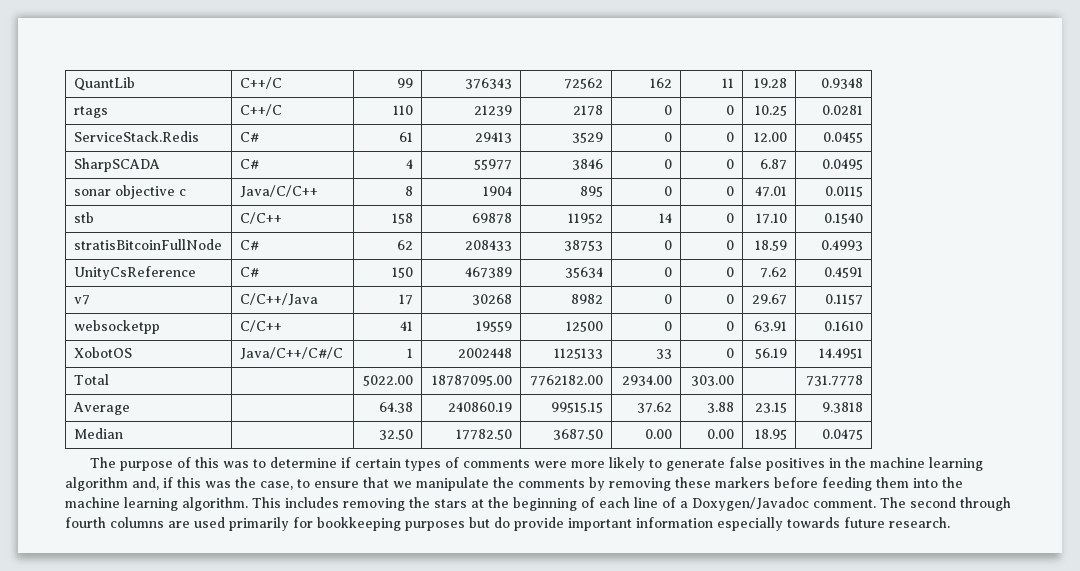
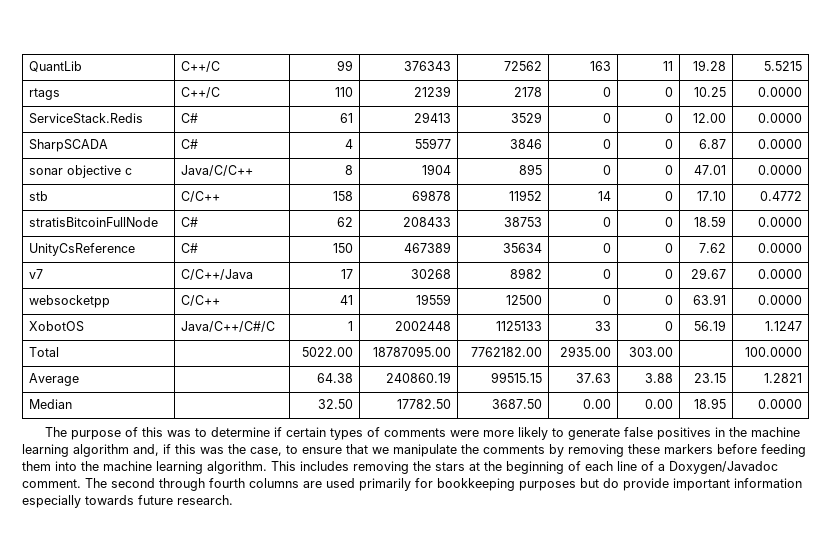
- QuantLib | C++/C | 99 | 376343 | 72562 | 162 | 11 | 19.28 | 0.9348
+ QuantLib | C++/C | 99 | 376343 | 72562 | 163 | 11 | 19.28 | 5.5215
- rtags | C++/C | 110 | 21239 | 2178 | 0 | 0 | 10.25 | 0.0281
+ rtags | C++/C | 110 | 21239 | 2178 | 0 | 0 | 10.25 | 0.0000
- ServiceStack.Redis | C# | 61 | 29413 | 3529 | 0 | 0 | 12.00 | 0.0455
+ ServiceStack.Redis | C# | 61 | 29413 | 3529 | 0 | 0 | 12.00 | 0.0000
- SharpSCADA | C# | 4 | 55977 | 3846 | 0 | 0 | 6.87 | 0.0495
+ SharpSCADA | C# | 4 | 55977 | 3846 | 0 | 0 | 6.87 | 0.0000
- sonar objective c | Java/C/C++ | 8 | 1904 | 895 | 0 | 0 | 47.01 | 0.0115
+ sonar objective c | Java/C/C++ | 8 | 1904 | 895 | 0 | 0 | 47.01 | 0.0000
- stb | C/C++ | 158 | 69878 | 11952 | 14 | 0 | 17.10 | 0.1540
+ stb | C/C++ | 158 | 69878 | 11952 | 14 | 0 | 17.10 | 0.4772
- stratisBitcoinFullNode | C# | 62 | 208433 | 38753 | 0 | 0 | 18.59 | 0.4993
+ stratisBitcoinFullNode | C# | 62 | 208433 | 38753 | 0 | 0 | 18.59 | 0.0000
- UnityCsReference | C# | 150 | 467389 | 35634 | 0 | 0 | 7.62 | 0.4591
+ UnityCsReference | C# | 150 | 467389 | 35634 | 0 | 0 | 7.62 | 0.0000
- v7 | C/C++/Java | 17 | 30268 | 8982 | 0 | 0 | 29.67 | 0.1157
+ v7 | C/C++/Java | 17 | 30268 | 8982 | 0 | 0 | 29.67 | 0.0000
- websocketpp | C/C++ | 41 | 19559 | 12500 | 0 | 0 | 63.91 | 0.1610
+ websocketpp | C/C++ | 41 | 19559 | 12500 | 0 | 0 | 63.91 | 0.0000
- XobotOS | Java/C++/C#/C | 1 | 2002448 | 1125133 | 33 | 0 | 56.19 | 14.4951
+ XobotOS | Java/C++/C#/C | 1 | 2002448 | 1125133 | 33 | 0 | 56.19 | 1.1247
- Total | | 5022.00 | 18787095.00 | 7762182.00 | 2934.00 | 303.00 | | 731.7778
+ Total | | 5022.00 | 18787095.00 | 7762182.00 | 2935.00 | 303.00 | | 100.0000
- Average | | 64.38 | 240860.19 | 99515.15 | 37.62 | 3.88 | 23.15 | 9.3818
+ Average | | 64.38 | 240860.19 | 99515.15 | 37.63 | 3.88 | 23.15 | 1.2821
- Median | | 32.50 | 17782.50 | 3687.50 | 0.00 | 0.00 | 18.95 | 0.0475
+ Median | | 32.50 | 17782.50 | 3687.50 | 0.00 | 0.00 | 18.95 | 0.0000

